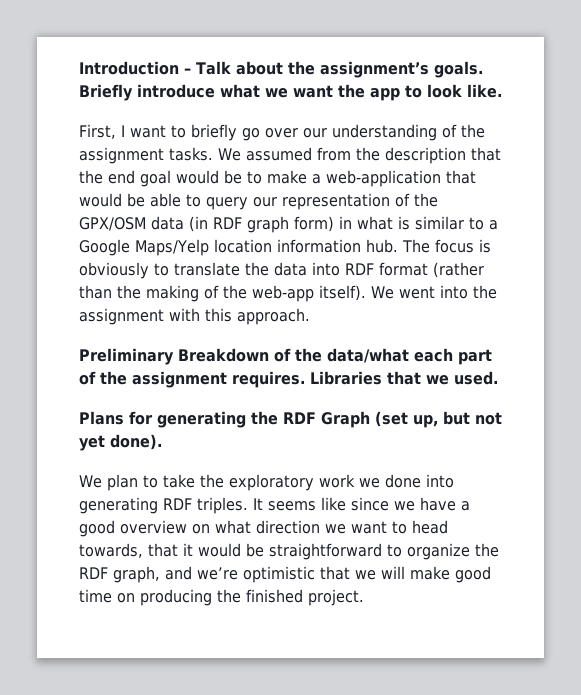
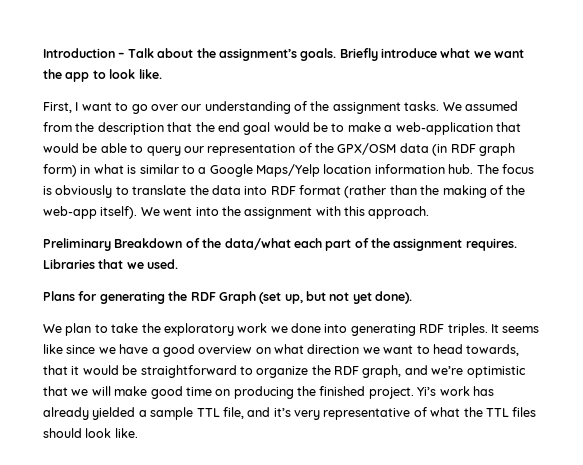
- First, I want to briefly go over our understanding of the assignment tasks.
+ First, I want to go over our understanding of the assignment tasks.
+ Yi’s work has already yielded a sample TTL file, and it’s very representative of what the TTL files should look like.

